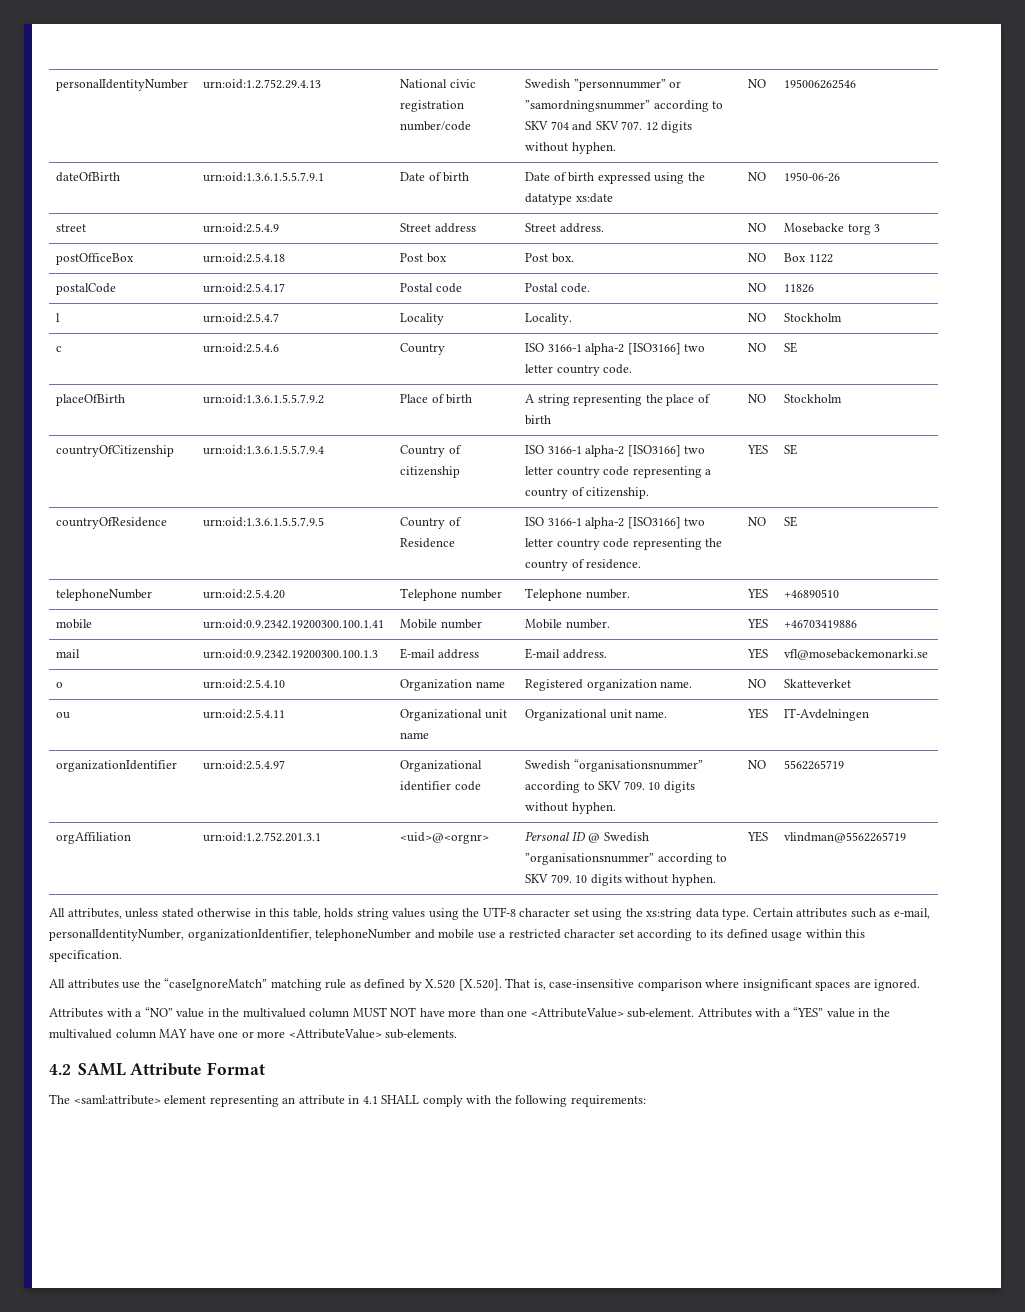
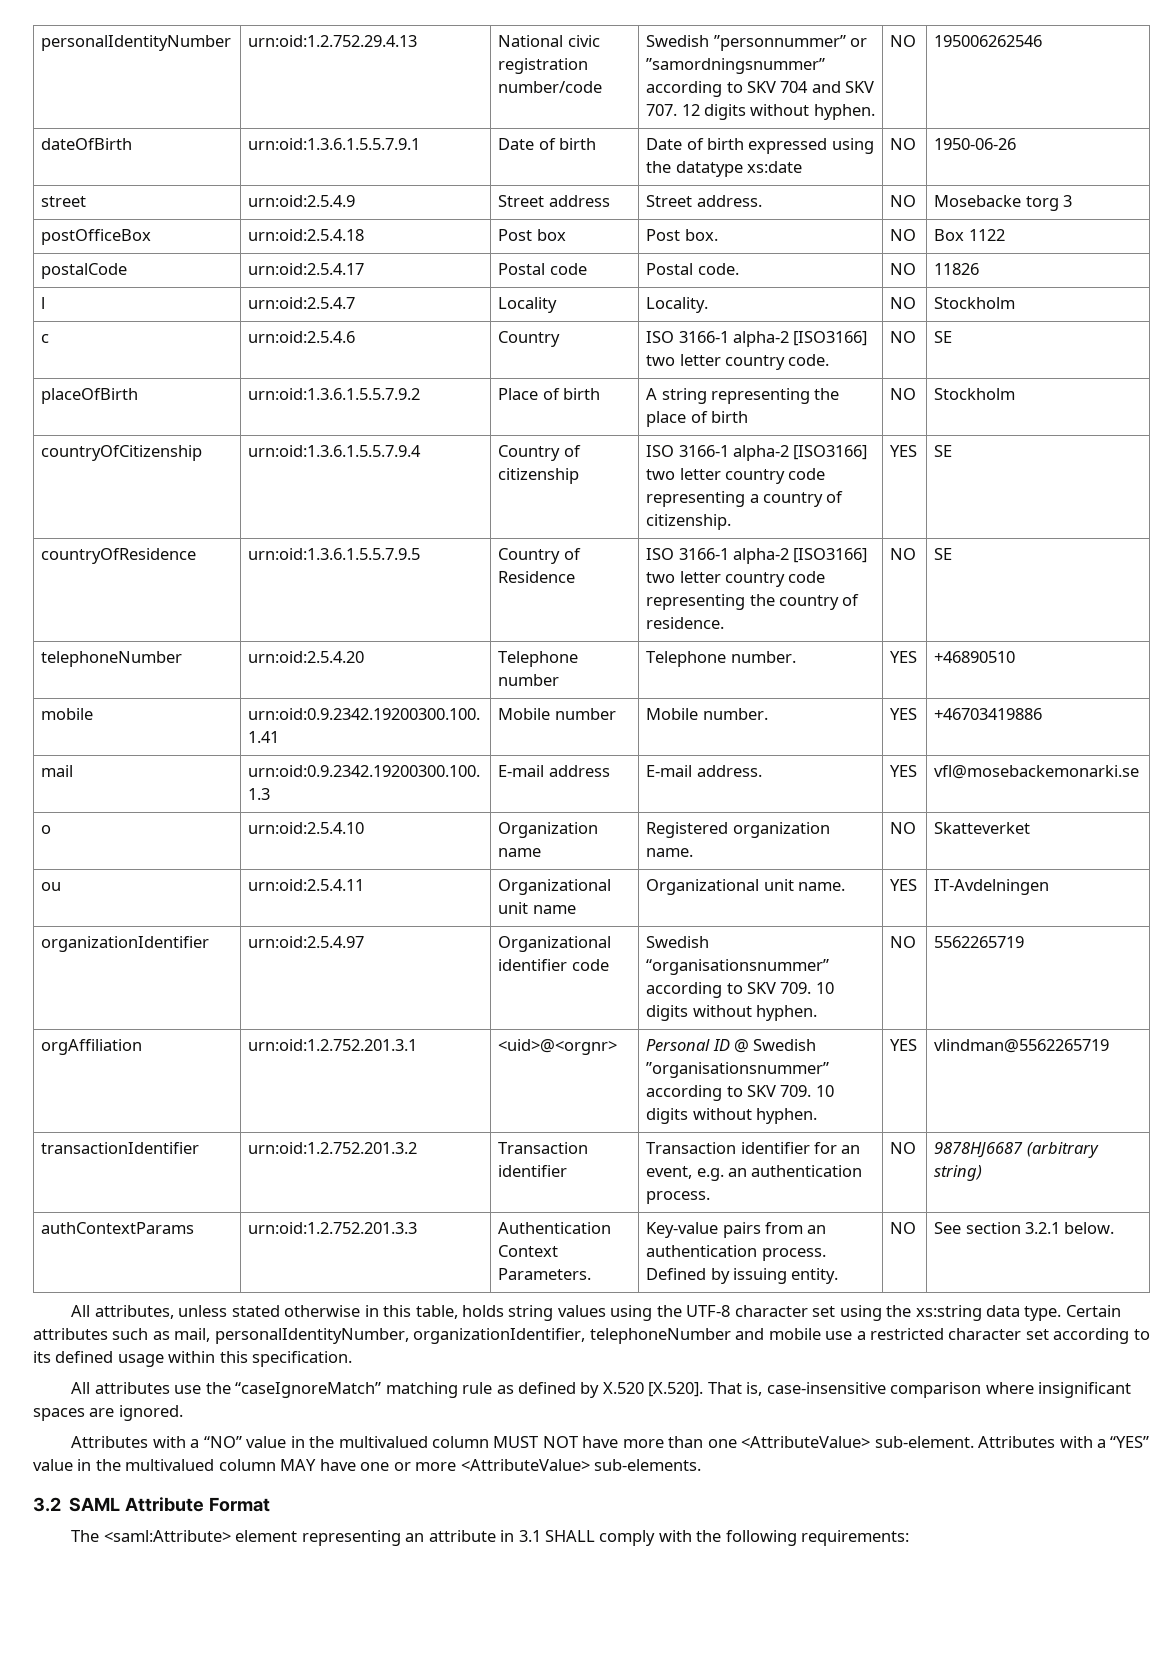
+ transactionIdentifier | urn:oid:1.2.752.201.3.2 | Transaction identifier | Transaction identifier for an event, e.g. an authentication process. | NO | 9878HJ6687 (arbitrary string)
+ authContextParams | urn:oid:1.2.752.201.3.3 | Authentication Context Parameters. | Key-value pairs from an authentication process. Defined by issuing entity. | NO | See section 3.2.1 below.
- Certain attributes such as e-mail, personalIdentityNumber, organizationIdentifier, telephoneNumber and mobile use a restricted character set according to its defined usage within this specification.
+ Certain attributes such as mail, personalIdentityNumber, organizationIdentifier, telephoneNumber and mobile use a restricted character set according to its defined usage within this specification.
- 4.2 SAML Attribute Format
+ 3.2 SAML Attribute Format
- The <saml:attribute> element representing an attribute in 4.1 SHALL comply with the following requirements:
+ The <saml:Attribute> element representing an attribute in 3.1 SHALL comply with the following requirements:

